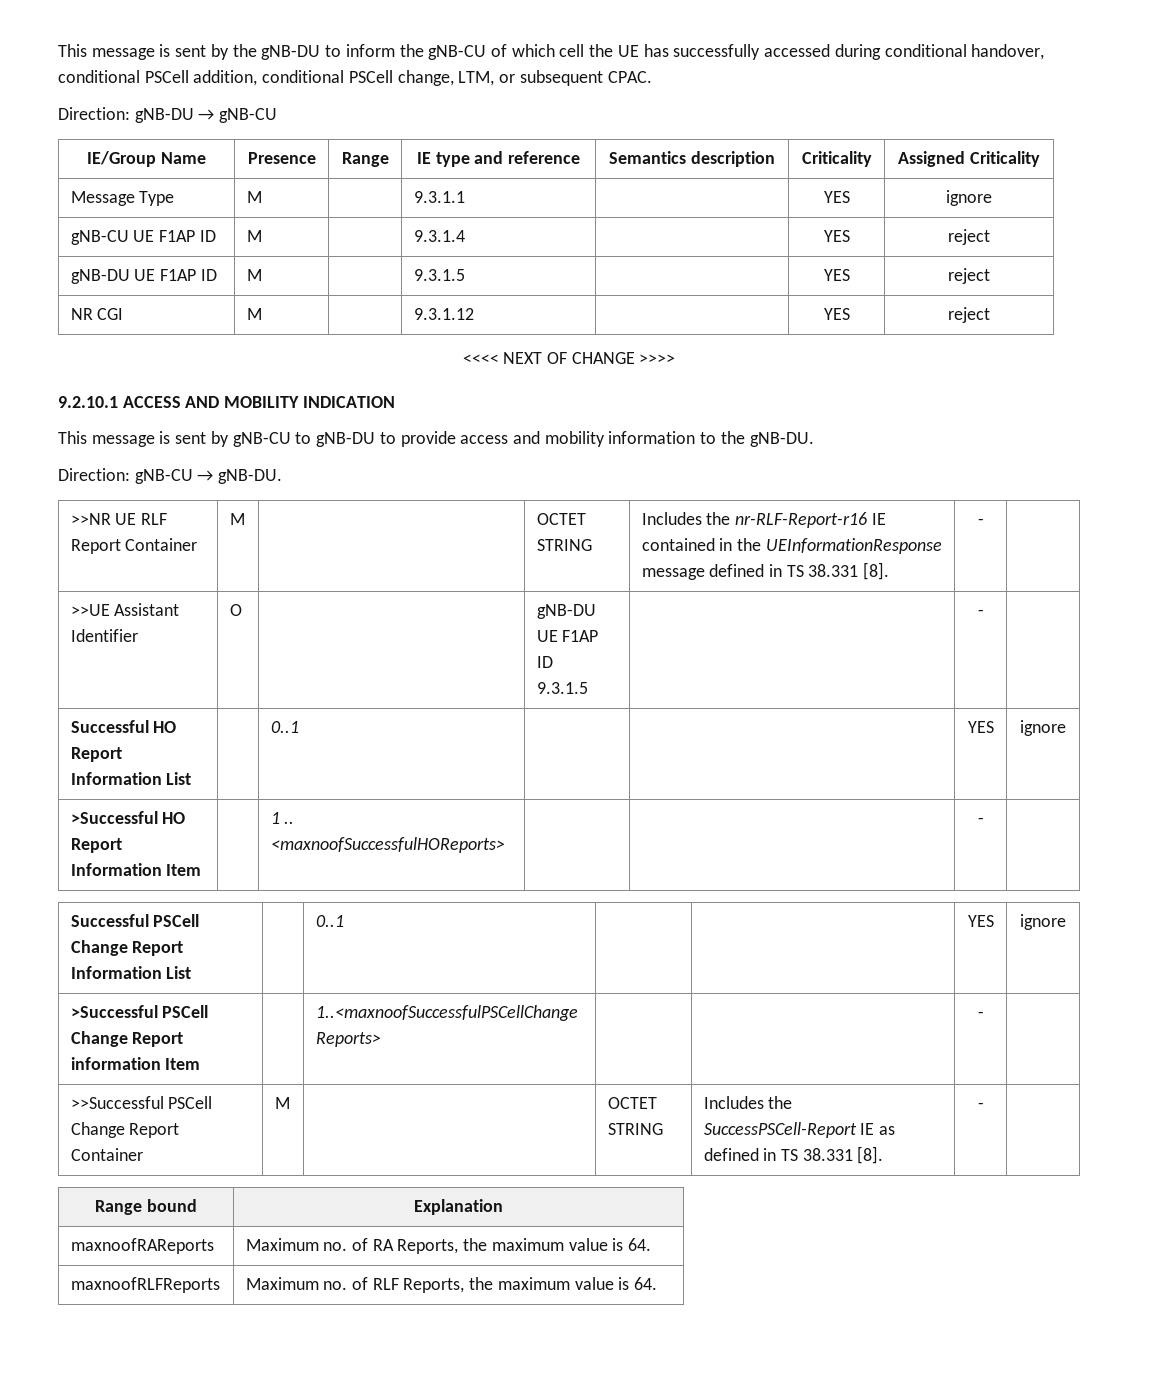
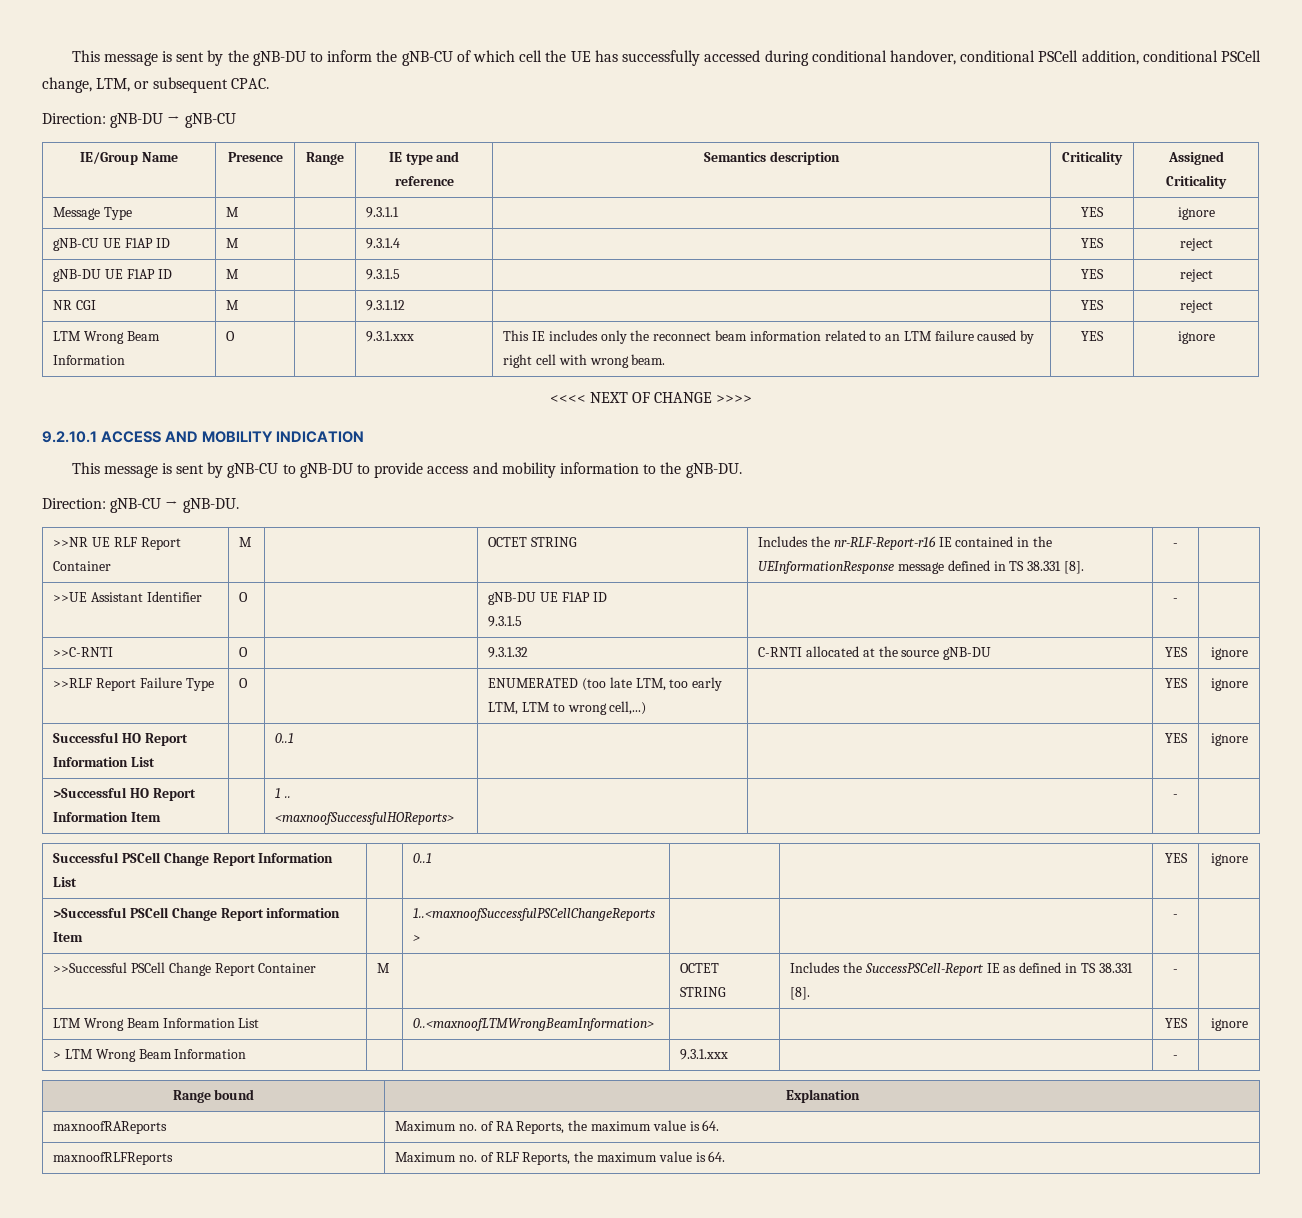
+ LTM Wrong Beam Information | O | | 9.3.1.xxx | This IE includes only the reconnect beam information related to an LTM failure caused by right cell with wrong beam. | YES | ignore
+ >>C-RNTI | O | | 9.3.1.32 | C-RNTI allocated at the source gNB-DU | YES | ignore
+ >>RLF Report Failure Type | O | | ENUMERATED (too late LTM, too early LTM, LTM to wrong cell,...) | | YES | ignore
+ LTM Wrong Beam Information List | | 0..<maxnoofLTMWrongBeamInformation> | | | YES | ignore
+ > LTM Wrong Beam Information | | | 9.3.1.xxx | | - |

